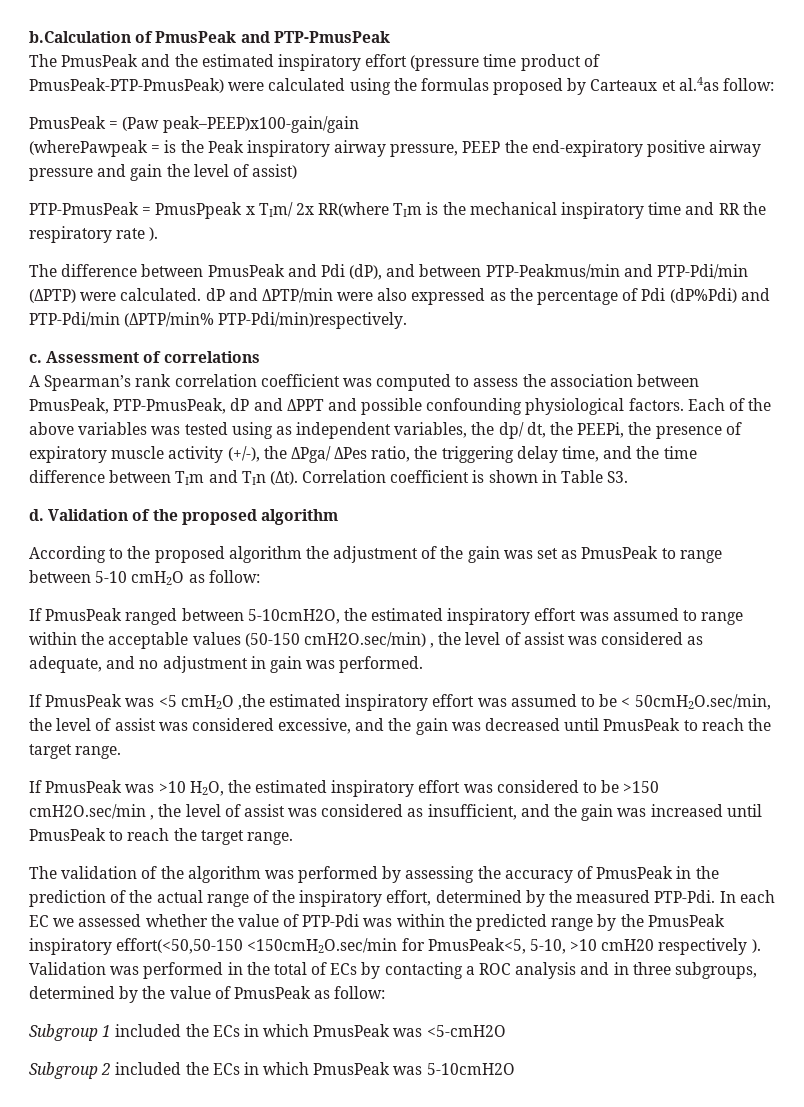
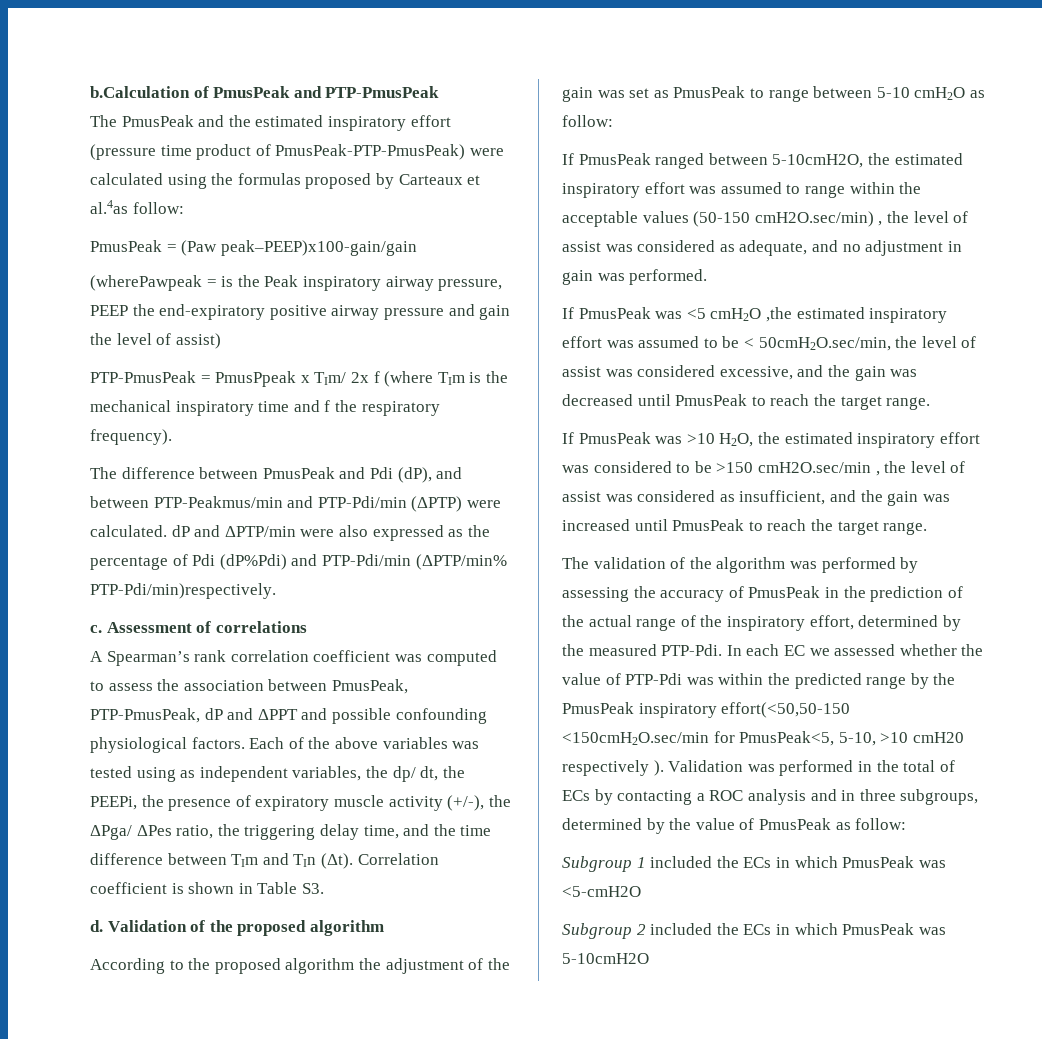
- PTP-PmusPeak = PmusPpeak x TIm/ 2x RR(where TIm is the mechanical inspiratory time and RR the respiratory rate ).
+ PTP-PmusPeak = PmusPpeak x TIm/ 2x f (where TIm is the mechanical inspiratory time and f the respiratory frequency).

